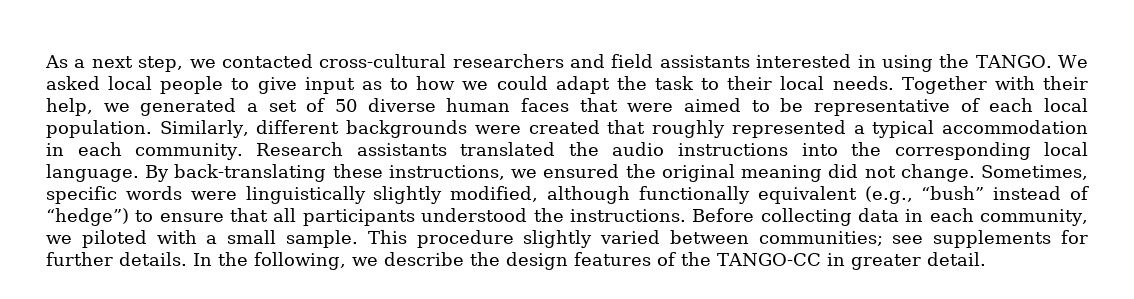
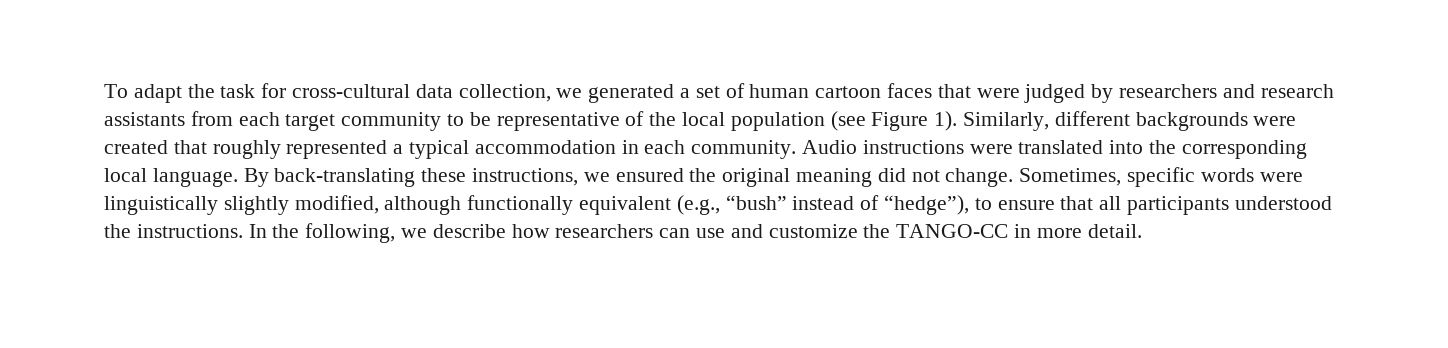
- As a next step, we contacted cross-cultural researchers and field assistants interested in using the TANGO. We asked local people to give input as to how we could adapt the task to their local needs. Together with their help, we generated a set of 50 diverse human faces that were aimed to be representative of each local population.
+ To adapt the task for cross-cultural data collection, we generated a set of human cartoon faces that were judged by researchers and research assistants from each target community to be representative of the local population (see Figure 1).
- Research assistants translated the audio instructions into the corresponding local language.
+ Audio instructions were translated into the corresponding local language.
- Sometimes, specific words were linguistically slightly modified, although functionally equivalent (e.g., “bush” instead of “hedge”) to ensure that all participants understood the instructions.
+ Sometimes, specific words were linguistically slightly modified, although functionally equivalent (e.g., “bush” instead of “hedge”), to ensure that all participants understood the instructions.
- Before collecting data in each community, we piloted with a small sample. This procedure slightly varied between communities; see supplements for further details.
- In the following, we describe the design features of the TANGO-CC in greater detail.
+ In the following, we describe how researchers can use and customize the TANGO-CC in more detail.

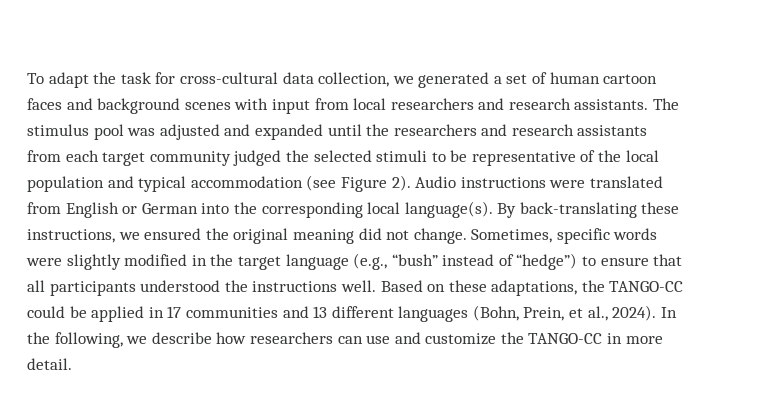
- To adapt the task for cross-cultural data collection, we generated a set of human cartoon faces that were judged by researchers and research assistants from each target community to be representative of the local population (see Figure 1). Similarly, different backgrounds were created that roughly represented a typical accommodation in each community. Audio instructions were translated into the corresponding local language.
+ To adapt the task for cross-cultural data collection, we generated a set of human cartoon faces and background scenes with input from local researchers and research assistants. The stimulus pool was adjusted and expanded until the researchers and research assistants from each target community judged the selected stimuli to be representative of the local population and typical accommodation (see Figure 2). Audio instructions were translated from English or German into the corresponding local language(s).
- Sometimes, specific words were linguistically slightly modified, although functionally equivalent (e.g., “bush” instead of “hedge”), to ensure that all participants understood the instructions.
+ Sometimes, specific words were slightly modified in the target language (e.g., “bush” instead of “hedge”) to ensure that all participants understood the instructions well. Based on these adaptations, the TANGO-CC could be applied in 17 communities and 13 different languages (Bohn, Prein, et al., 2024).

